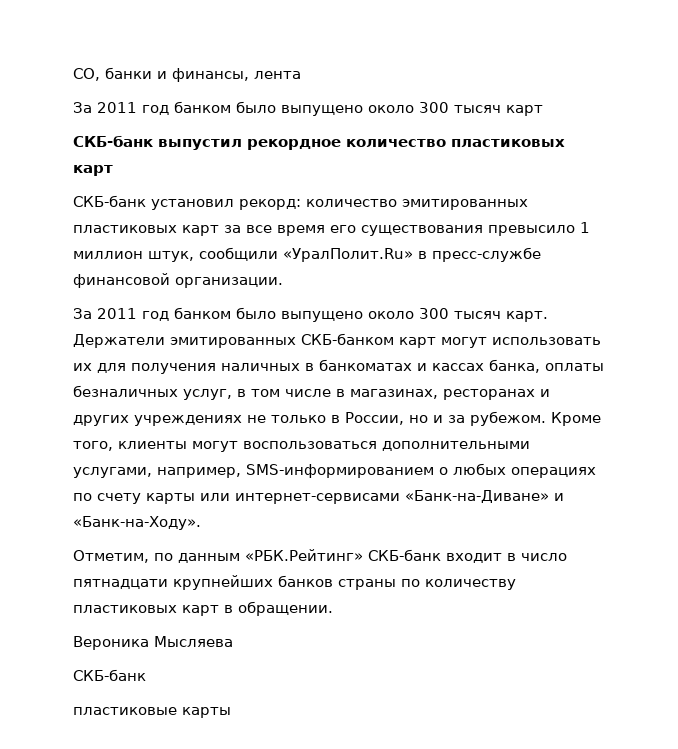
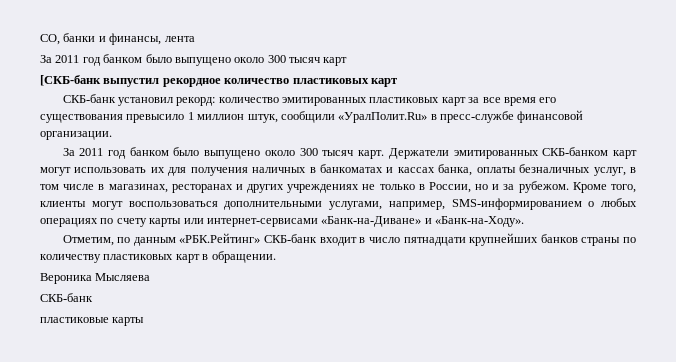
- СКБ-банк выпустил рекордное количество пластиковых карт
+ [СКБ-банк выпустил рекордное количество пластиковых карт

